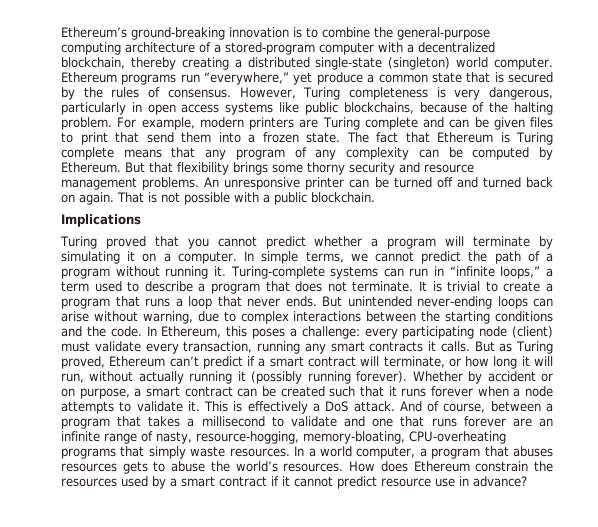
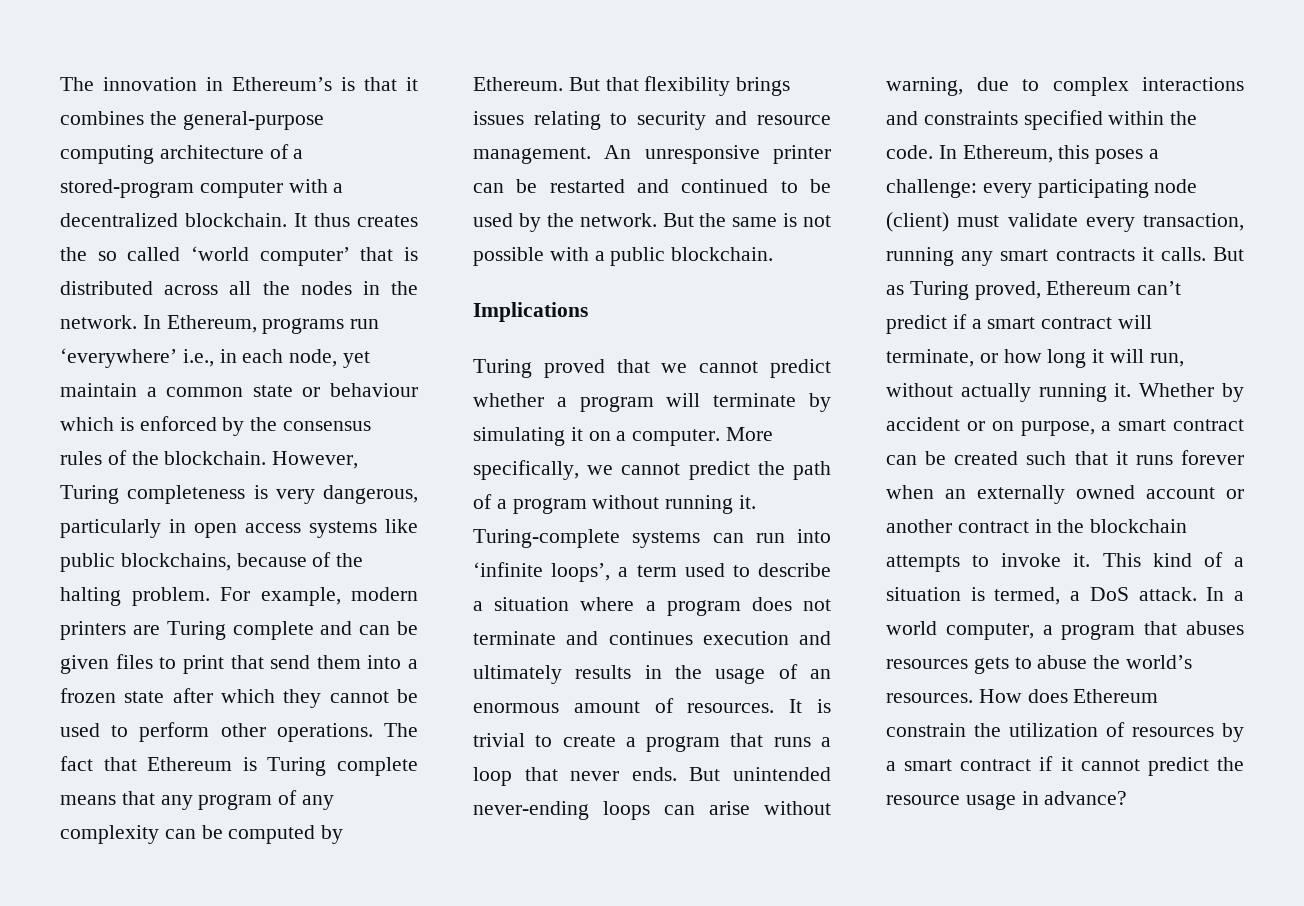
- Ethereum’s ground-breaking innovation is to combine the general-purpose computing architecture of a stored-program computer with a decentralized blockchain, thereby creating a distributed single-state (singleton) world computer. Ethereum programs run “everywhere,” yet produce a common state that is secured by the rules of consensus.
+ The innovation in Ethereum’s is that it combines the general-purpose computing architecture of a stored-program computer with a decentralized blockchain. It thus creates the so called ‘world computer’ that is distributed across all the nodes in the network. In Ethereum, programs run ‘everywhere’ i.e., in each node, yet maintain a common state or behaviour which is enforced by the consensus rules of the blockchain.
- For example, modern printers are Turing complete and can be given files to print that send them into a frozen state.
+ For example, modern printers are Turing complete and can be given files to print that send them into a frozen state after which they cannot be used to perform other operations.
- But that flexibility brings some thorny security and resource management problems.
+ But that flexibility brings issues relating to security and resource management.
- An unresponsive printer can be turned off and turned back on again. That is not possible with a public blockchain.
+ An unresponsive printer can be restarted and continued to be used by the network. But the same is not possible with a public blockchain.
- Turing proved that you cannot predict whether a program will terminate by simulating it on a computer.
+ Turing proved that we cannot predict whether a program will terminate by simulating it on a computer.
- In simple terms, we cannot predict the path of a program without running it.
+ More specifically, we cannot predict the path of a program without running it.
- Turing-complete systems can run in “infinite loops,” a term used to describe a program that does not terminate.
+ Turing-complete systems can run into ‘infinite loops’, a term used to describe a situation where a program does not terminate and continues execution and ultimately results in the usage of an enormous amount of resources.
- But unintended never-ending loops can arise without warning, due to complex interactions between the starting conditions and the code.
+ But unintended never-ending loops can arise without warning, due to complex interactions and constraints specified within the code.
- But as Turing proved, Ethereum can’t predict if a smart contract will terminate, or how long it will run, without actually running it (possibly running forever).
+ But as Turing proved, Ethereum can’t predict if a smart contract will terminate, or how long it will run, without actually running it.
- Whether by accident or on purpose, a smart contract can be created such that it runs forever when a node attempts to validate it.
+ Whether by accident or on purpose, a smart contract can be created such that it runs forever when an externally owned account or another contract in the blockchain attempts to invoke it.
- This is effectively a DoS attack. And of course, between a program that takes a millisecond to validate and one that runs forever are an infinite range of nasty, resource-hogging, memory-bloating, CPU-overheating programs that simply waste resources.
+ This kind of a situation is termed, a DoS attack.
- How does Ethereum constrain the resources used by a smart contract if it cannot predict resource use in advance?
+ How does Ethereum constrain the utilization of resources by a smart contract if it cannot predict the resource usage in advance?

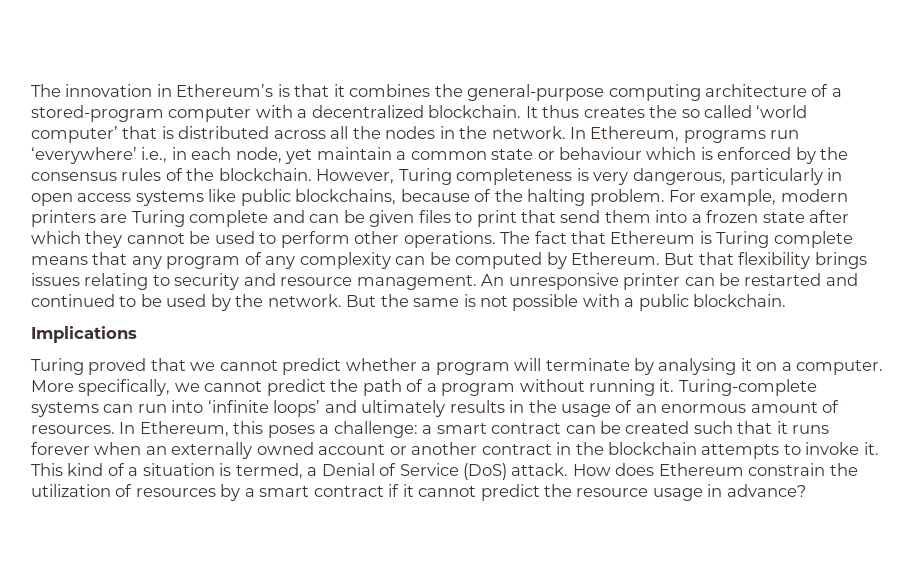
- Turing proved that we cannot predict whether a program will terminate by simulating it on a computer.
+ Turing proved that we cannot predict whether a program will terminate by analysing it on a computer.
- Turing-complete systems can run into ‘infinite loops’, a term used to describe a situation where a program does not terminate and continues execution and ultimately results in the usage of an enormous amount of resources.
+ Turing-complete systems can run into ‘infinite loops’ and ultimately results in the usage of an enormous amount of resources.
- It is trivial to create a program that runs a loop that never ends. But unintended never-ending loops can arise without warning, due to complex interactions and constraints specified within the code.
- In Ethereum, this poses a challenge: every participating node (client) must validate every transaction, running any smart contracts it calls. But as Turing proved, Ethereum can’t predict if a smart contract will terminate, or how long it will run, without actually running it. Whether by accident or on purpose, a smart contract can be created such that it runs forever when an externally owned account or another contract in the blockchain attempts to invoke it.
+ In Ethereum, this poses a challenge: a smart contract can be created such that it runs forever when an externally owned account or another contract in the blockchain attempts to invoke it.
- This kind of a situation is termed, a DoS attack. In a world computer, a program that abuses resources gets to abuse the world’s resources.
+ This kind of a situation is termed, a Denial of Service (DoS) attack.

